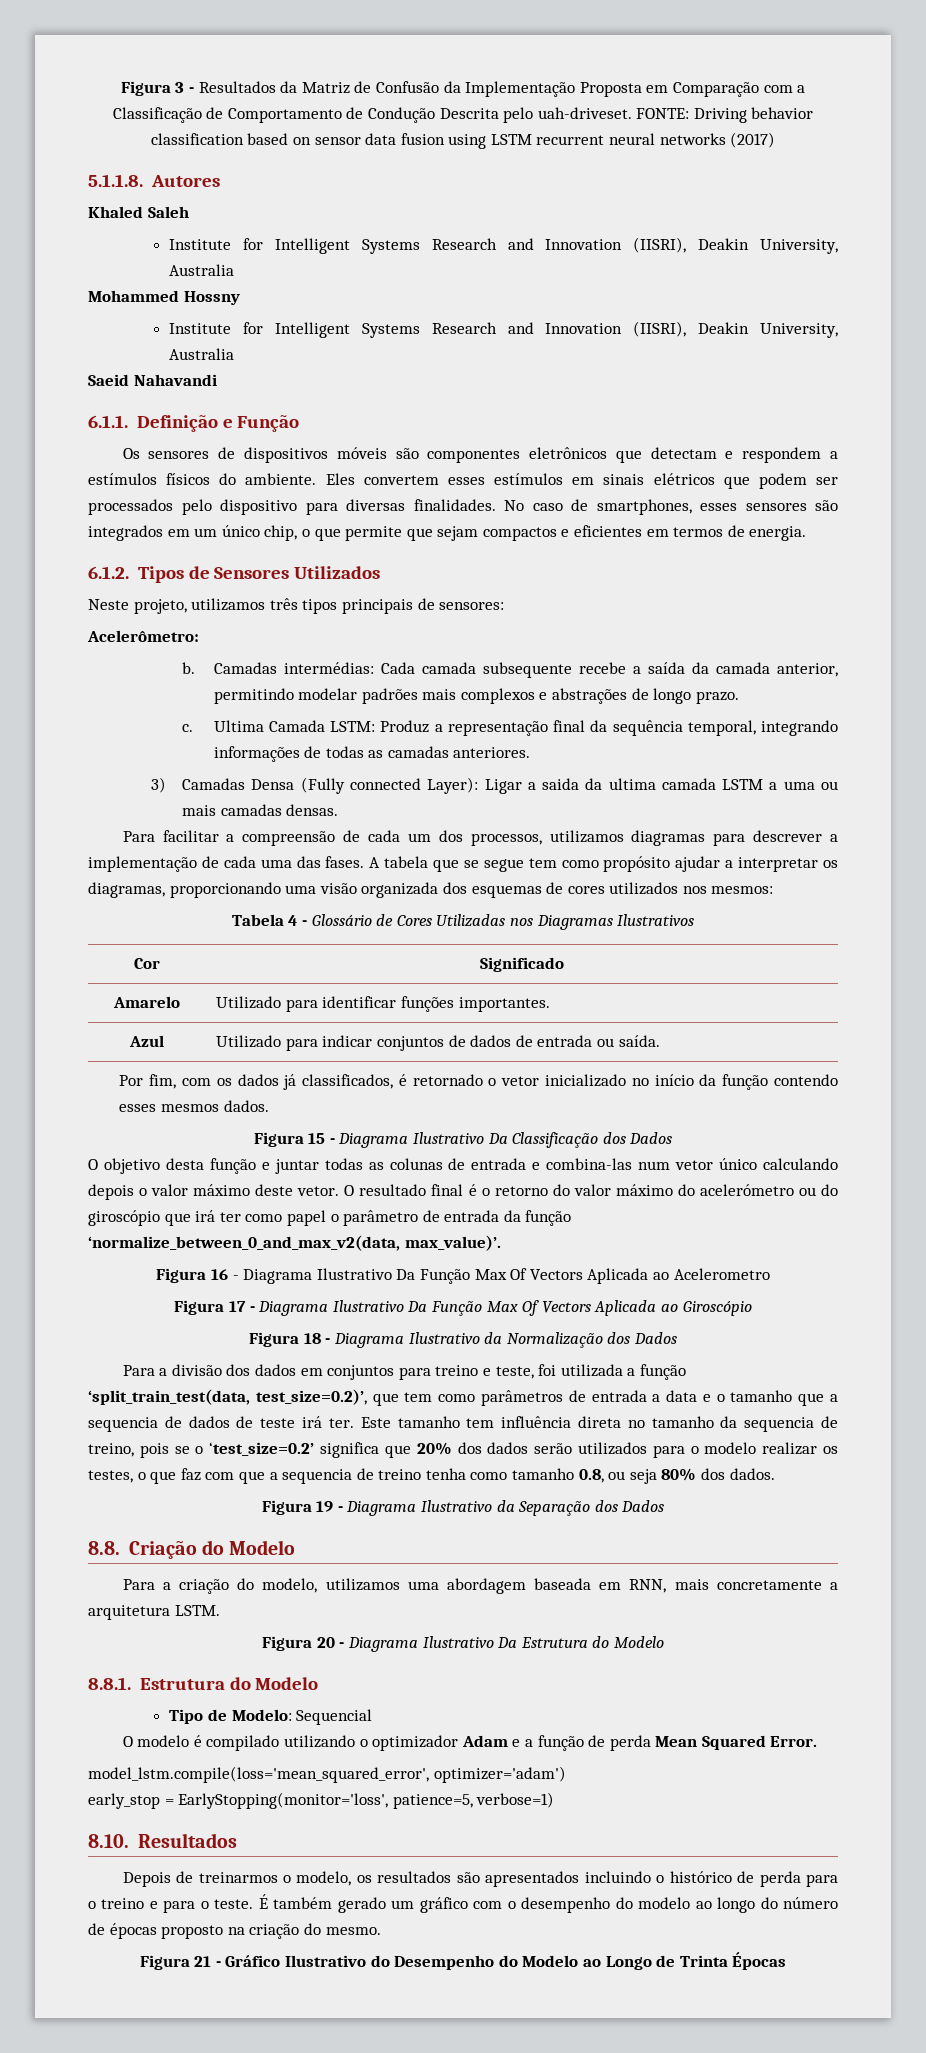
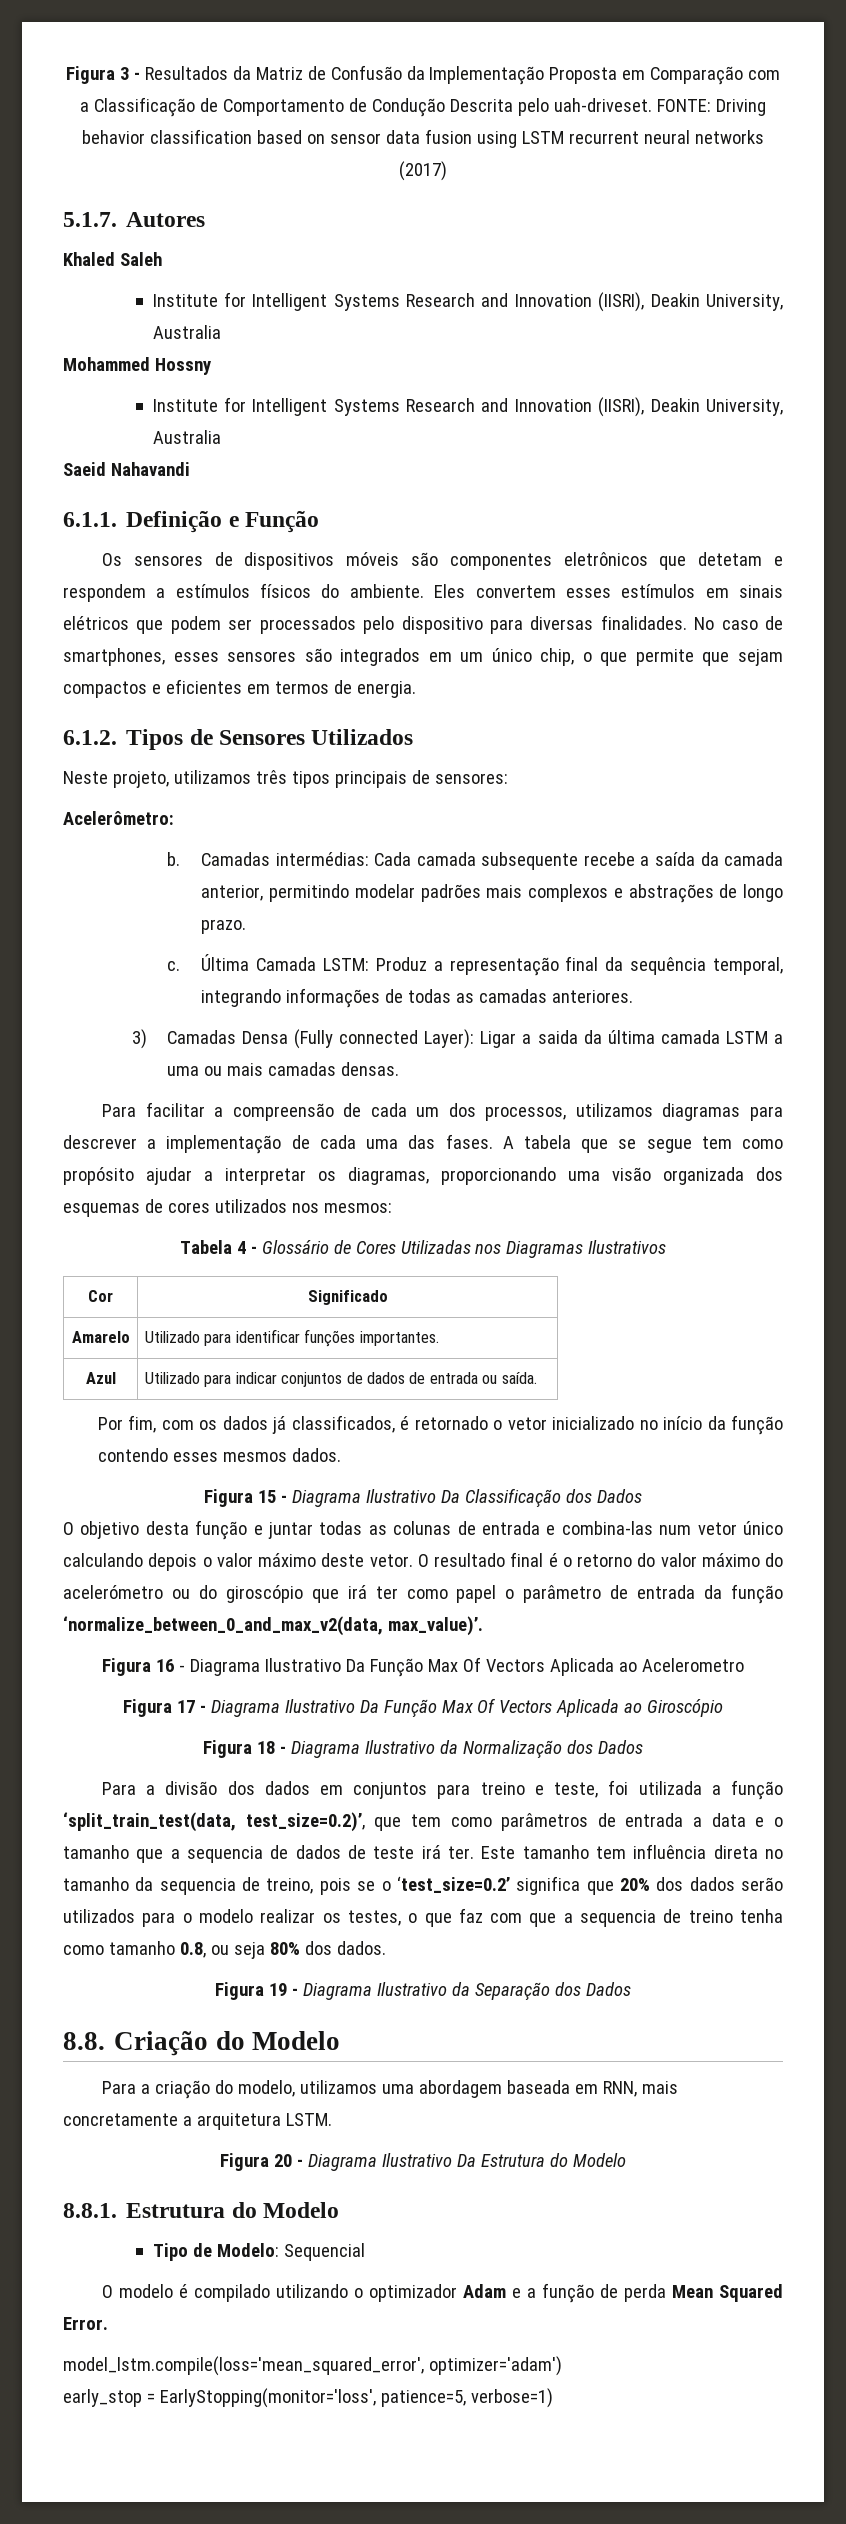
- 5.1.1.8. Autores
+ 5.1.7. Autores
- Os sensores de dispositivos móveis são componentes eletrônicos que detectam e respondem a estímulos físicos do ambiente.
+ Os sensores de dispositivos móveis são componentes eletrônicos que detetam e respondem a estímulos físicos do ambiente.
- Ultima Camada LSTM: Produz a representação final da sequência temporal, integrando informações de todas as camadas anteriores.
+ Última Camada LSTM: Produz a representação final da sequência temporal, integrando informações de todas as camadas anteriores.
- 3) Camadas Densa (Fully connected Layer): Ligar a saida da ultima camada LSTM a uma ou mais camadas densas.
+ 3) Camadas Densa (Fully connected Layer): Ligar a saida da última camada LSTM a uma ou mais camadas densas.
- 8.10. Resultados
- Depois de treinarmos o modelo, os resultados são apresentados incluindo o histórico de perda para o treino e para o teste. É também gerado um gráfico com o desempenho do modelo ao longo do número de épocas proposto na criação do mesmo.
- Figura 21 - Gráfico Ilustrativo do Desempenho do Modelo ao Longo de Trinta Épocas

